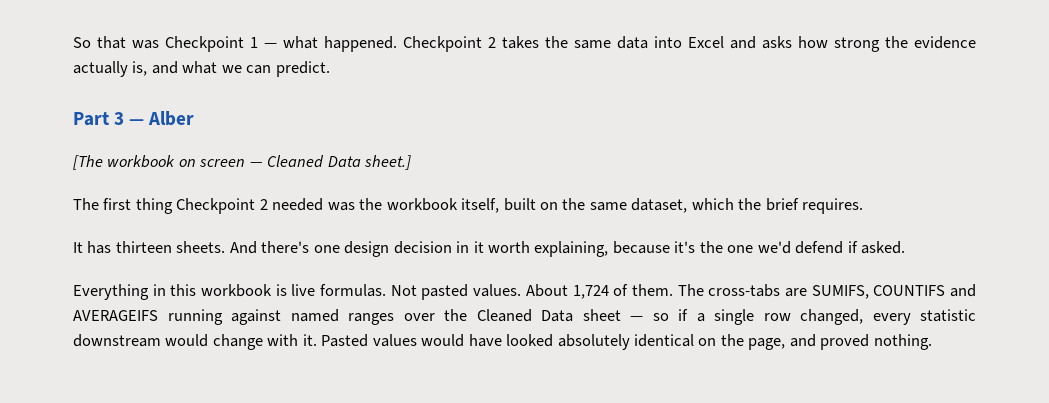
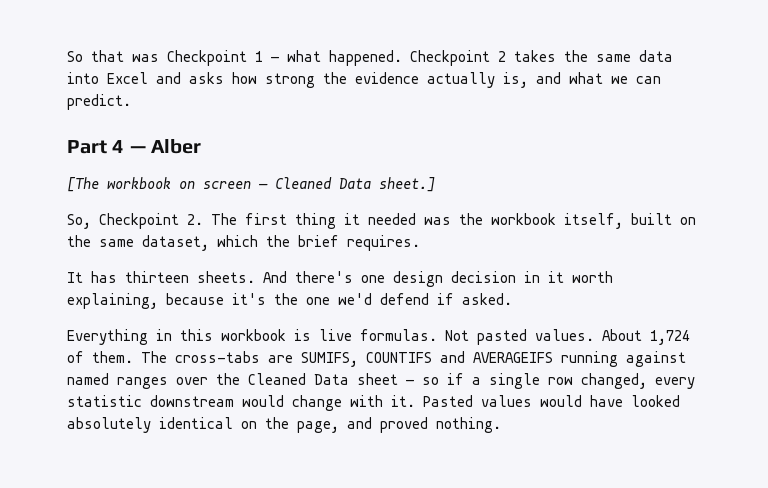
- Part 3 — Alber
+ Part 4 — Alber
- The first thing Checkpoint 2 needed was the workbook itself, built on the same dataset, which the brief requires.
+ So, Checkpoint 2. The first thing it needed was the workbook itself, built on the same dataset, which the brief requires.

